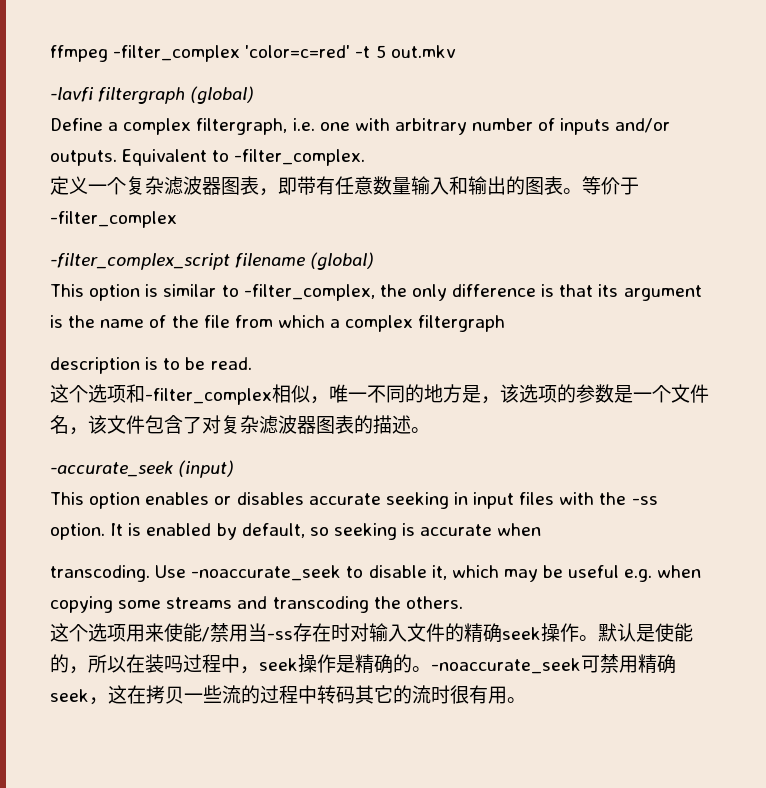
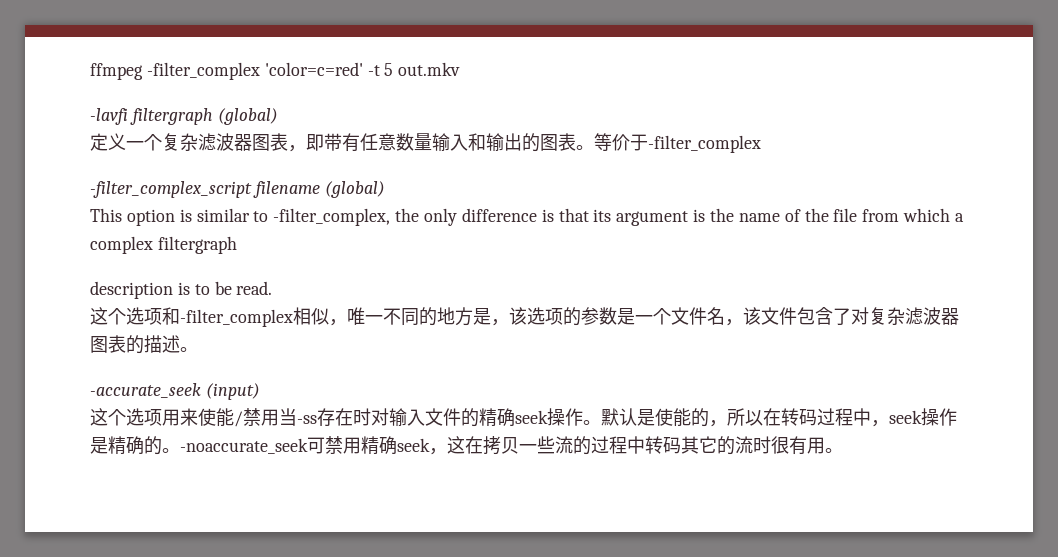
- Define a complex filtergraph, i.e. one with arbitrary number of inputs and/or outputs. Equivalent to -filter_complex.
- This option enables or disables accurate seeking in input files with the -ss option. It is enabled by default, so seeking is accurate when
- transcoding. Use -noaccurate_seek to disable it, which may be useful e.g. when copying some streams and transcoding the others.
- 默认是使能的，所以在装吗过程中，seek操作是精确的。
+ 默认是使能的，所以在转码过程中，seek操作是精确的。

